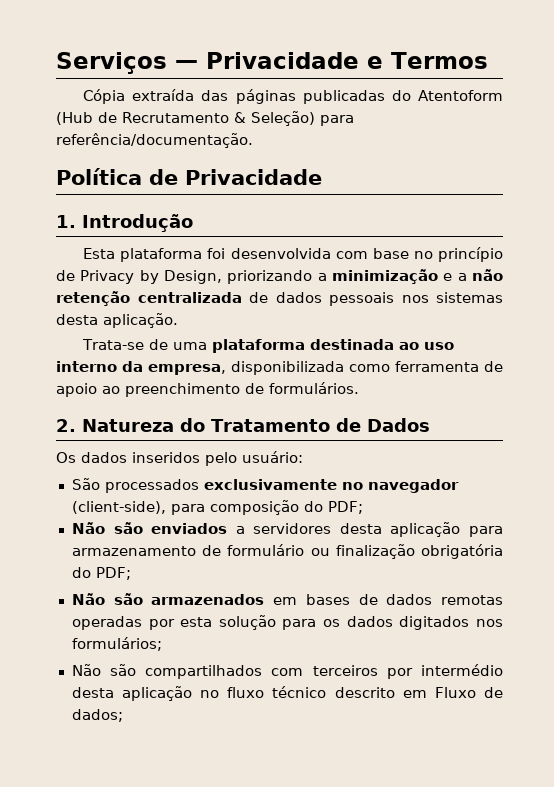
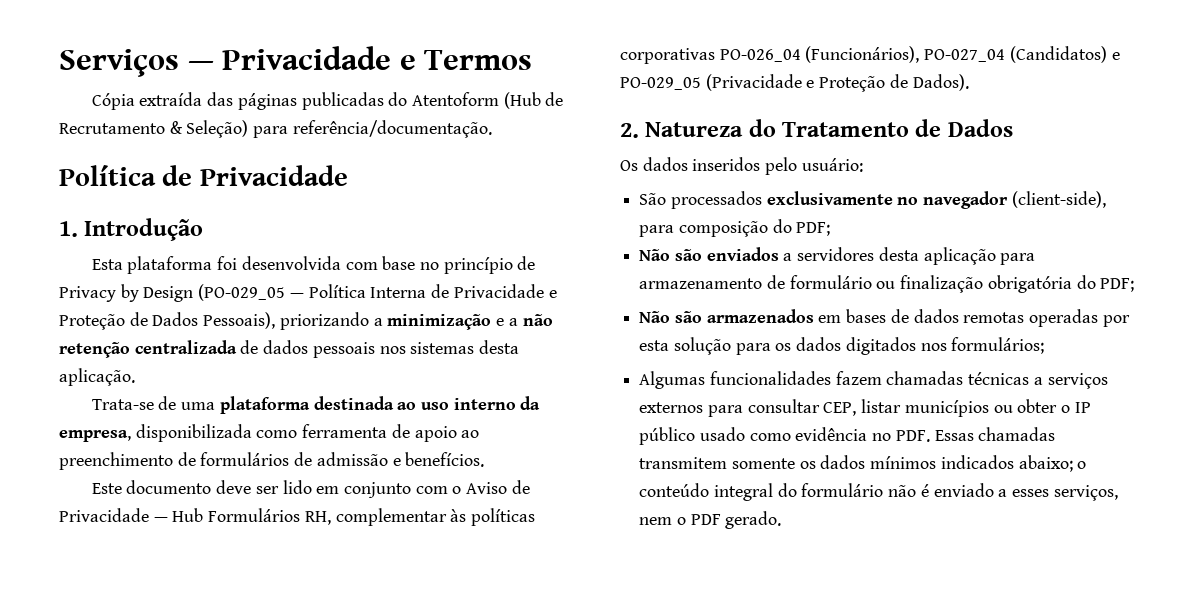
- Esta plataforma foi desenvolvida com base no princípio de Privacy by Design, priorizando a minimização e a não retenção centralizada de dados pessoais nos sistemas desta aplicação.
+ Esta plataforma foi desenvolvida com base no princípio de Privacy by Design (PO-029_05 — Política Interna de Privacidade e Proteção de Dados Pessoais), priorizando a minimização e a não retenção centralizada de dados pessoais nos sistemas desta aplicação.
- Trata-se de uma plataforma destinada ao uso interno da empresa, disponibilizada como ferramenta de apoio ao preenchimento de formulários.
+ Trata-se de uma plataforma destinada ao uso interno da empresa, disponibilizada como ferramenta de apoio ao preenchimento de formulários de admissão e benefícios.
+ Este documento deve ser lido em conjunto com o Aviso de Privacidade — Hub Formulários RH, complementar às políticas corporativas PO-026_04 (Funcionários), PO-027_04 (Candidatos) e PO-029_05 (Privacidade e Proteção de Dados).
- Não são compartilhados com terceiros por intermédio desta aplicação no fluxo técnico descrito em Fluxo de dados;
+ Algumas funcionalidades fazem chamadas técnicas a serviços externos para consultar CEP, listar municípios ou obter o IP público usado como evidência no PDF. Essas chamadas transmitem somente os dados mínimos indicados abaixo; o conteúdo integral do formulário não é enviado a esses serviços, nem o PDF gerado.

